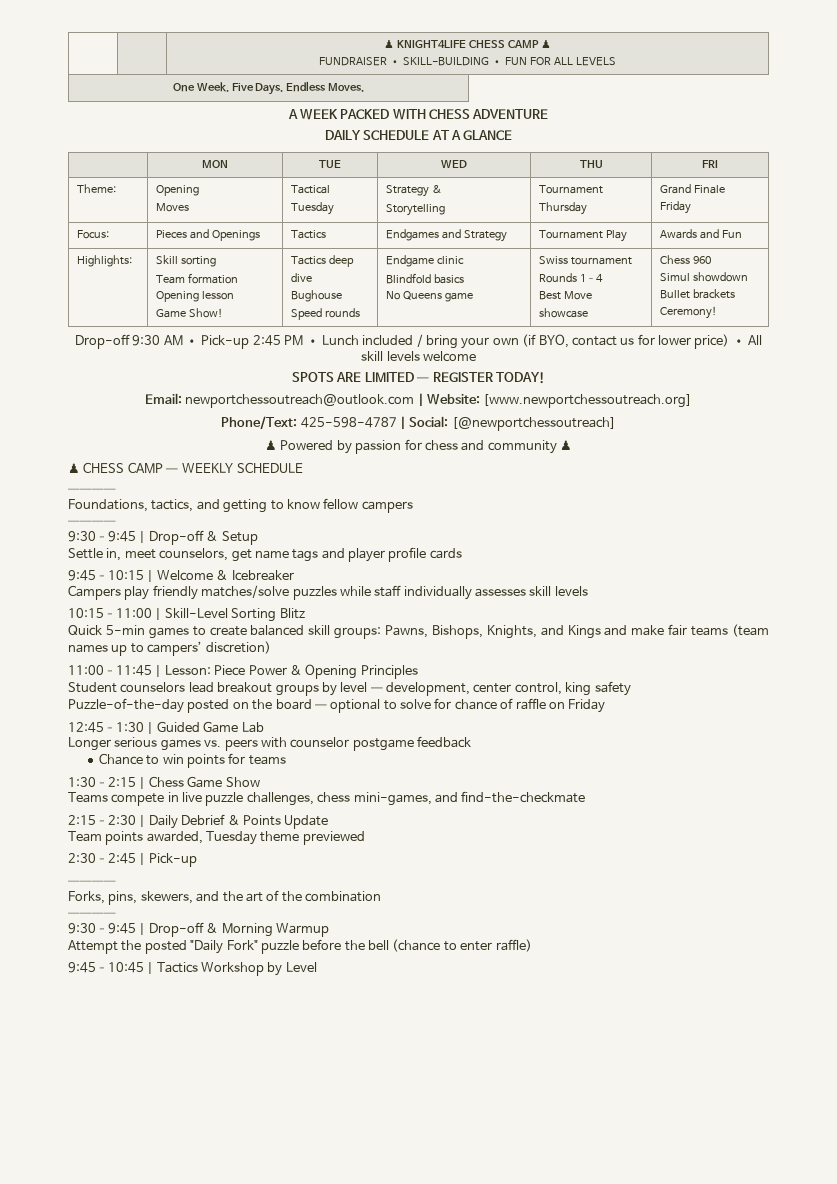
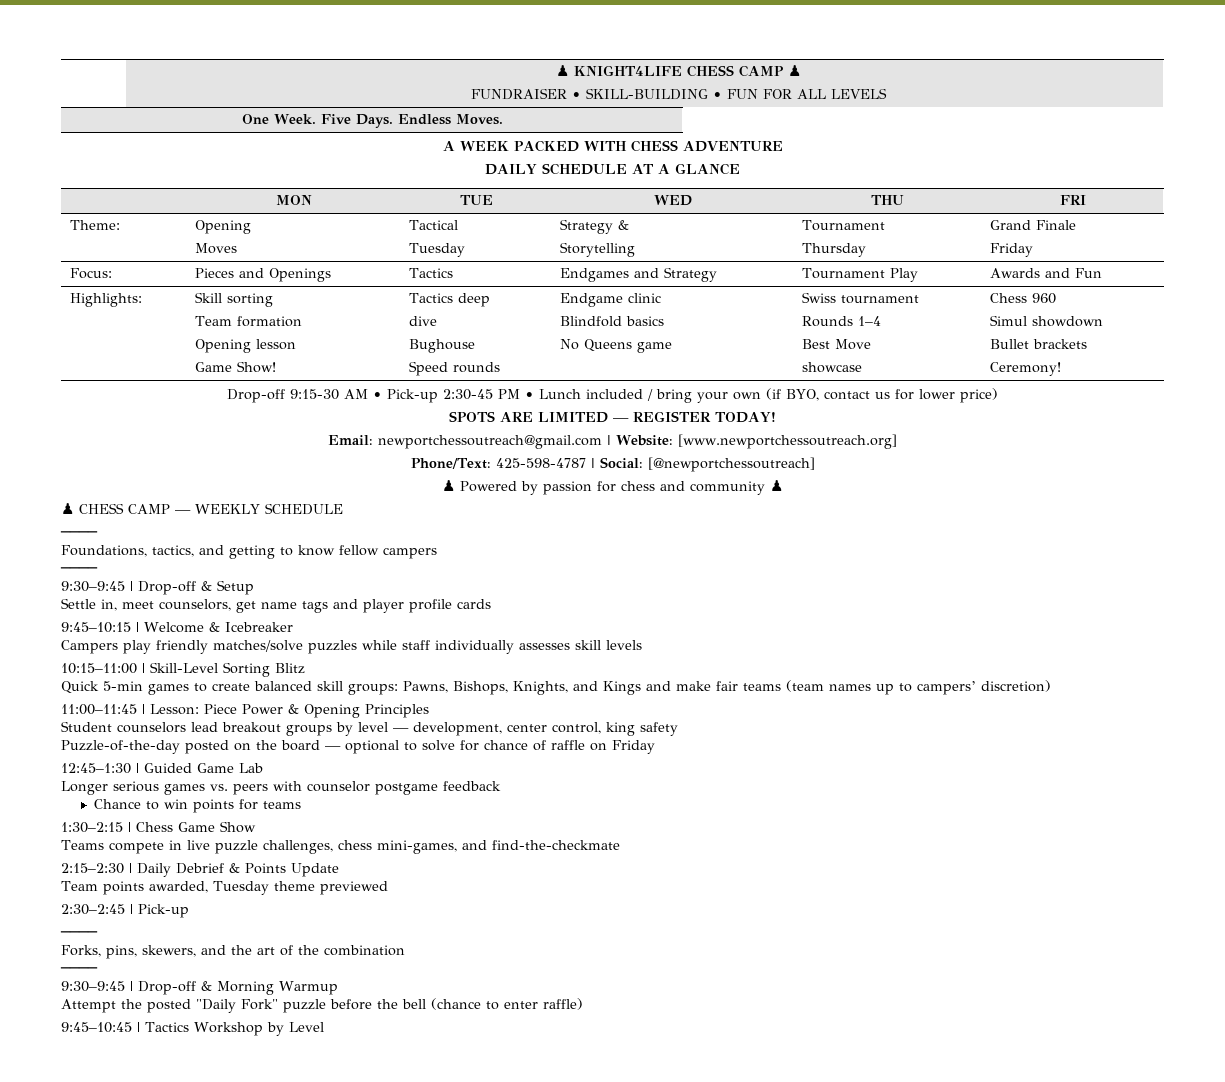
- Drop-off 9:30 AM • Pick-up 2:45 PM • Lunch included / bring your own (if BYO, contact us for lower price) • All skill levels welcome
+ Drop-off 9:15-30 AM • Pick-up 2:30-45 PM • Lunch included / bring your own (if BYO, contact us for lower price)
- Email: newportchessoutreach@outlook.com | Website: [www.newportchessoutreach.org]
+ Email: newportchessoutreach@gmail.com | Website: [www.newportchessoutreach.org]

